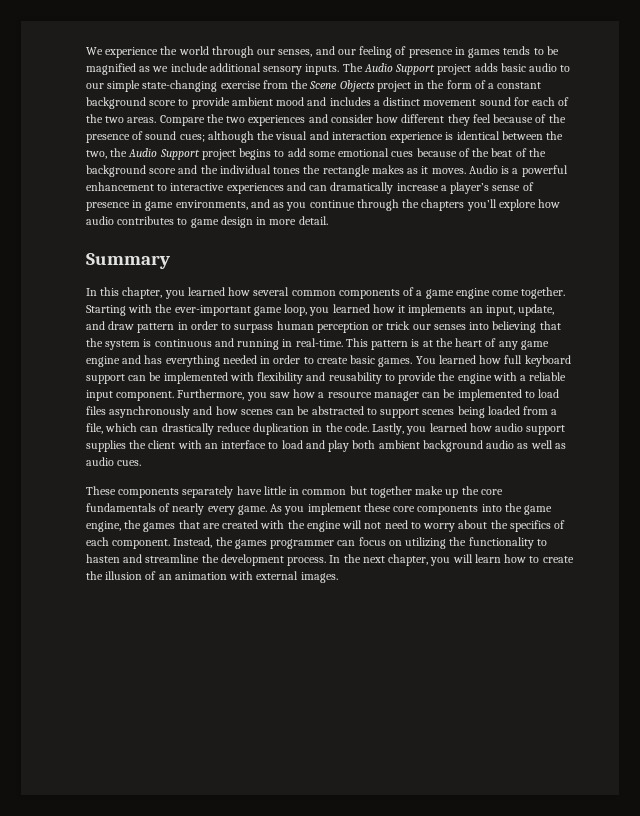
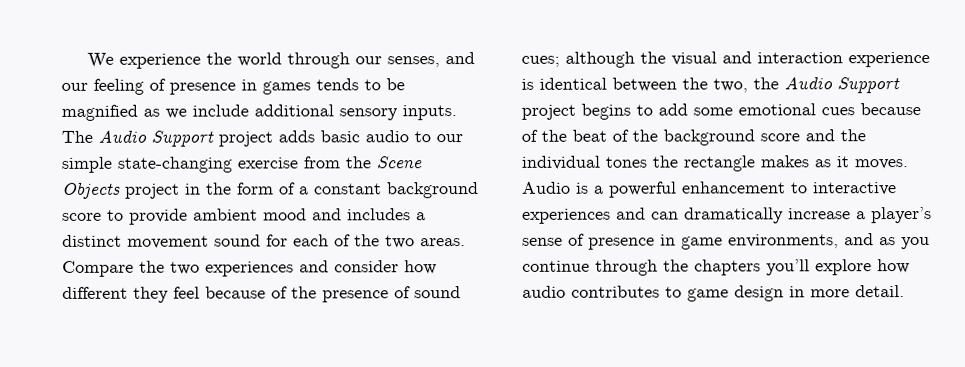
- Summary
- In this chapter, you learned how several common components of a game engine come together. Starting with the ever-important game loop, you learned how it implements an input, update, and draw pattern in order to surpass human perception or trick our senses into believing that the system is continuous and running in real-time. This pattern is at the heart of any game engine and has everything needed in order to create basic games. You learned how full keyboard support can be implemented with flexibility and reusability to provide the engine with a reliable input component. Furthermore, you saw how a resource manager can be implemented to load files asynchronously and how scenes can be abstracted to support scenes being loaded from a file, which can drastically reduce duplication in the code. Lastly, you learned how audio support supplies the client with an interface to load and play both ambient background audio as well as audio cues.
- These components separately have little in common but together make up the core fundamentals of nearly every game. As you implement these core components into the game engine, the games that are created with the engine will not need to worry about the specifics of each component. Instead, the games programmer can focus on utilizing the functionality to hasten and streamline the development process. In the next chapter, you will learn how to create the illusion of an animation with external images.

